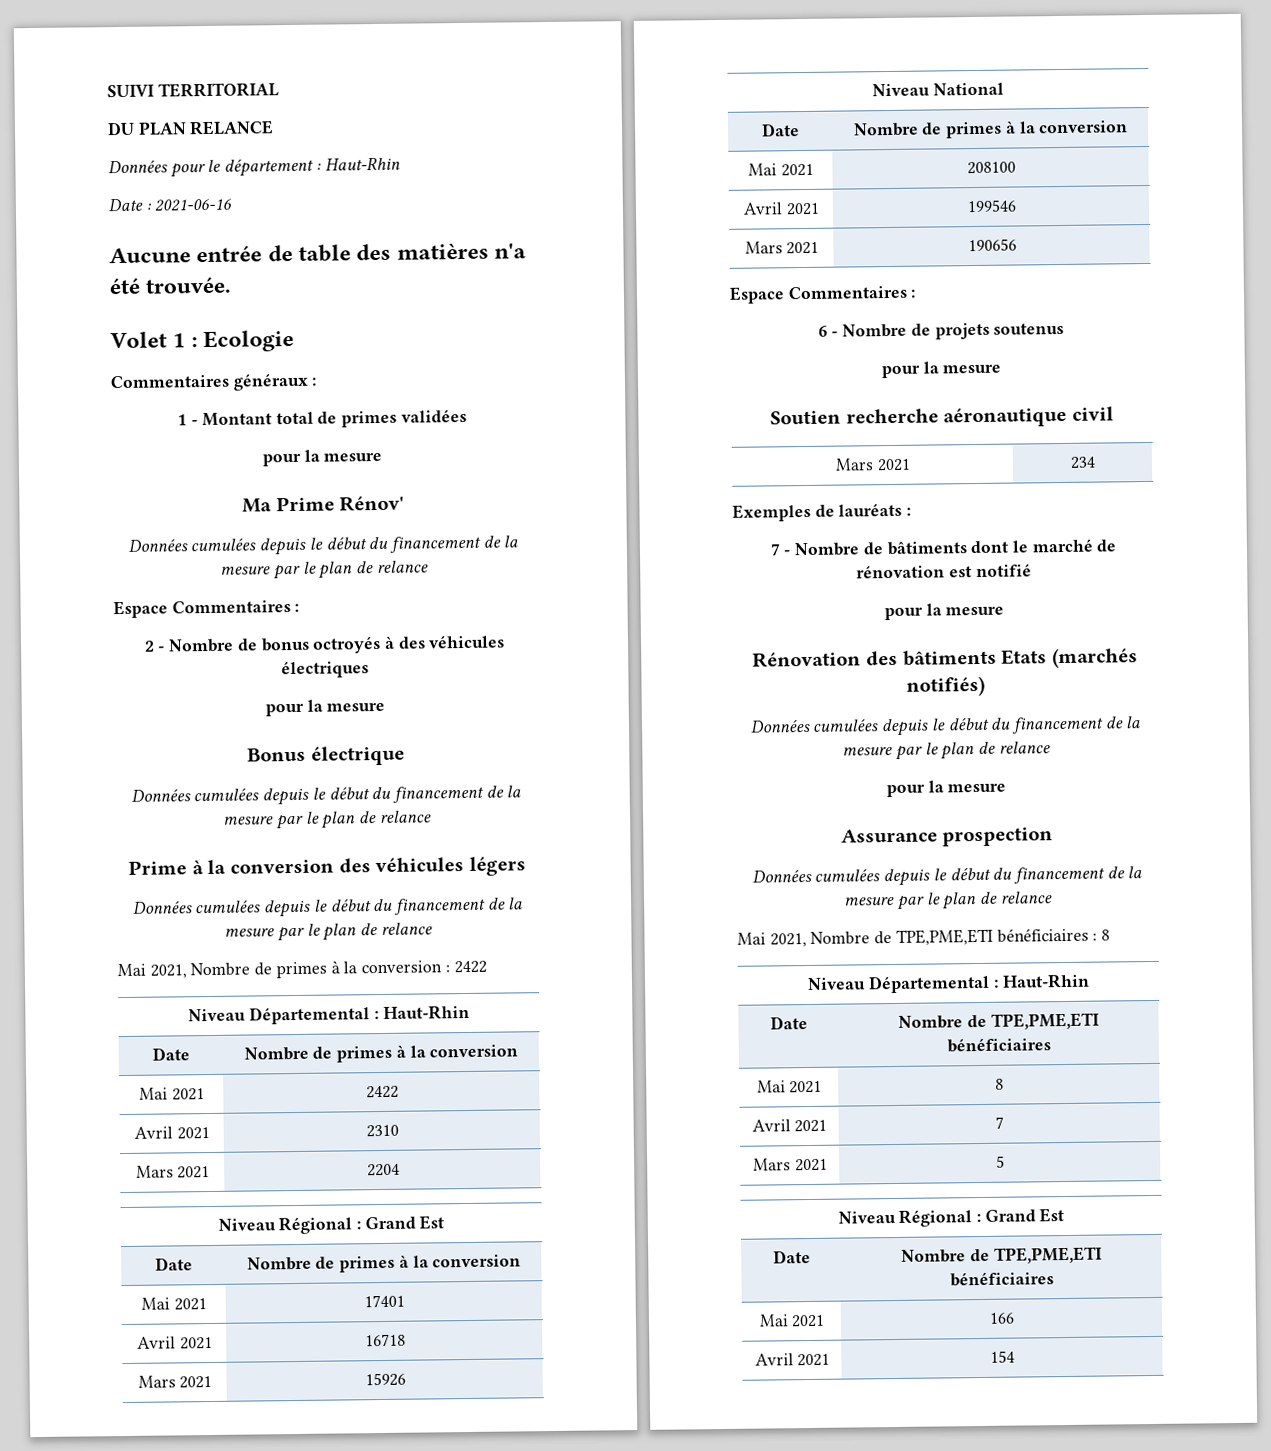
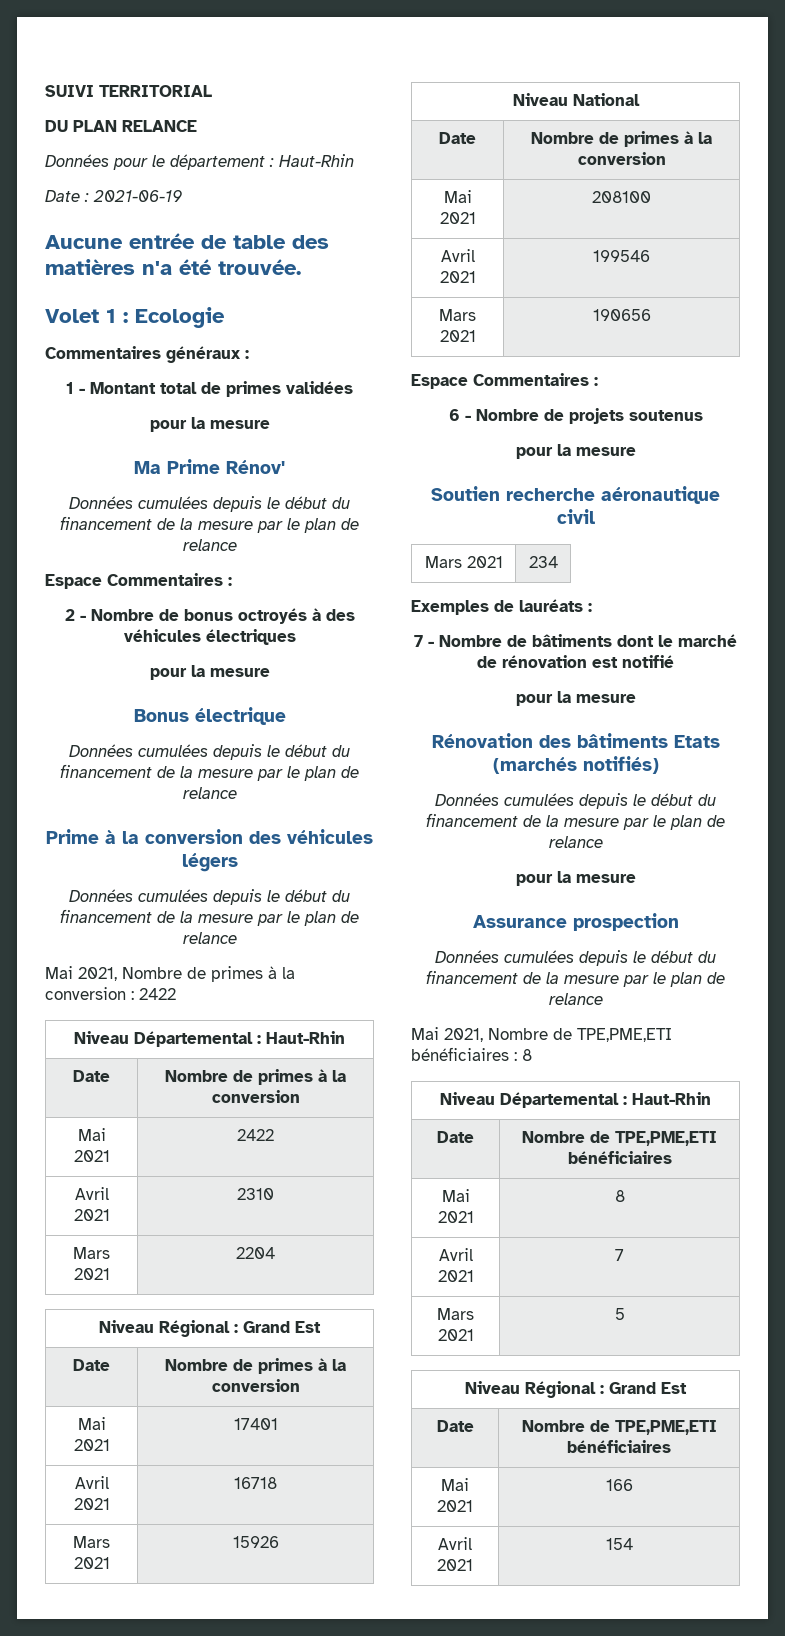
- Date : 2021-06-16
+ Date : 2021-06-19

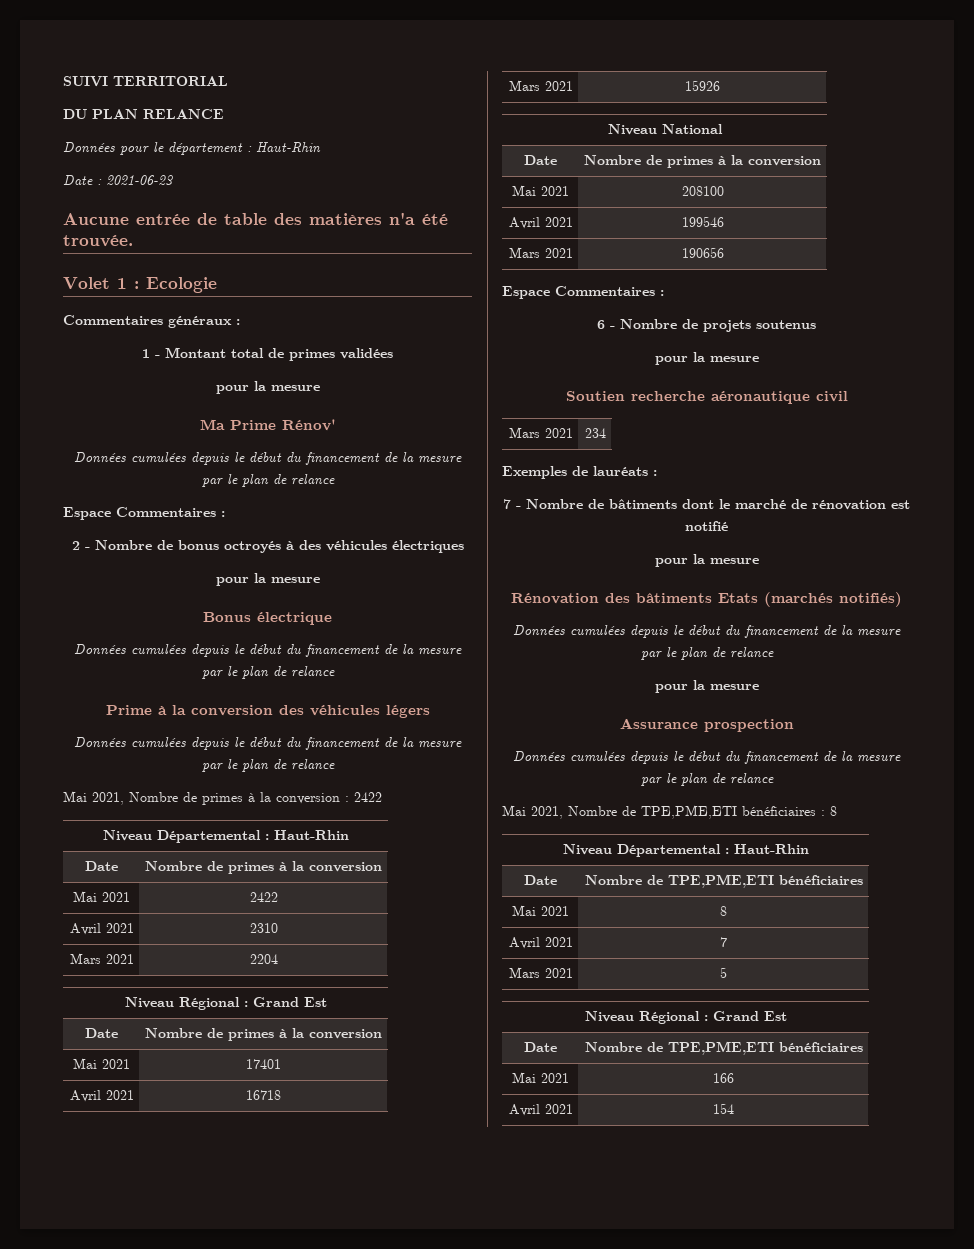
- Date : 2021-06-19
+ Date : 2021-06-23

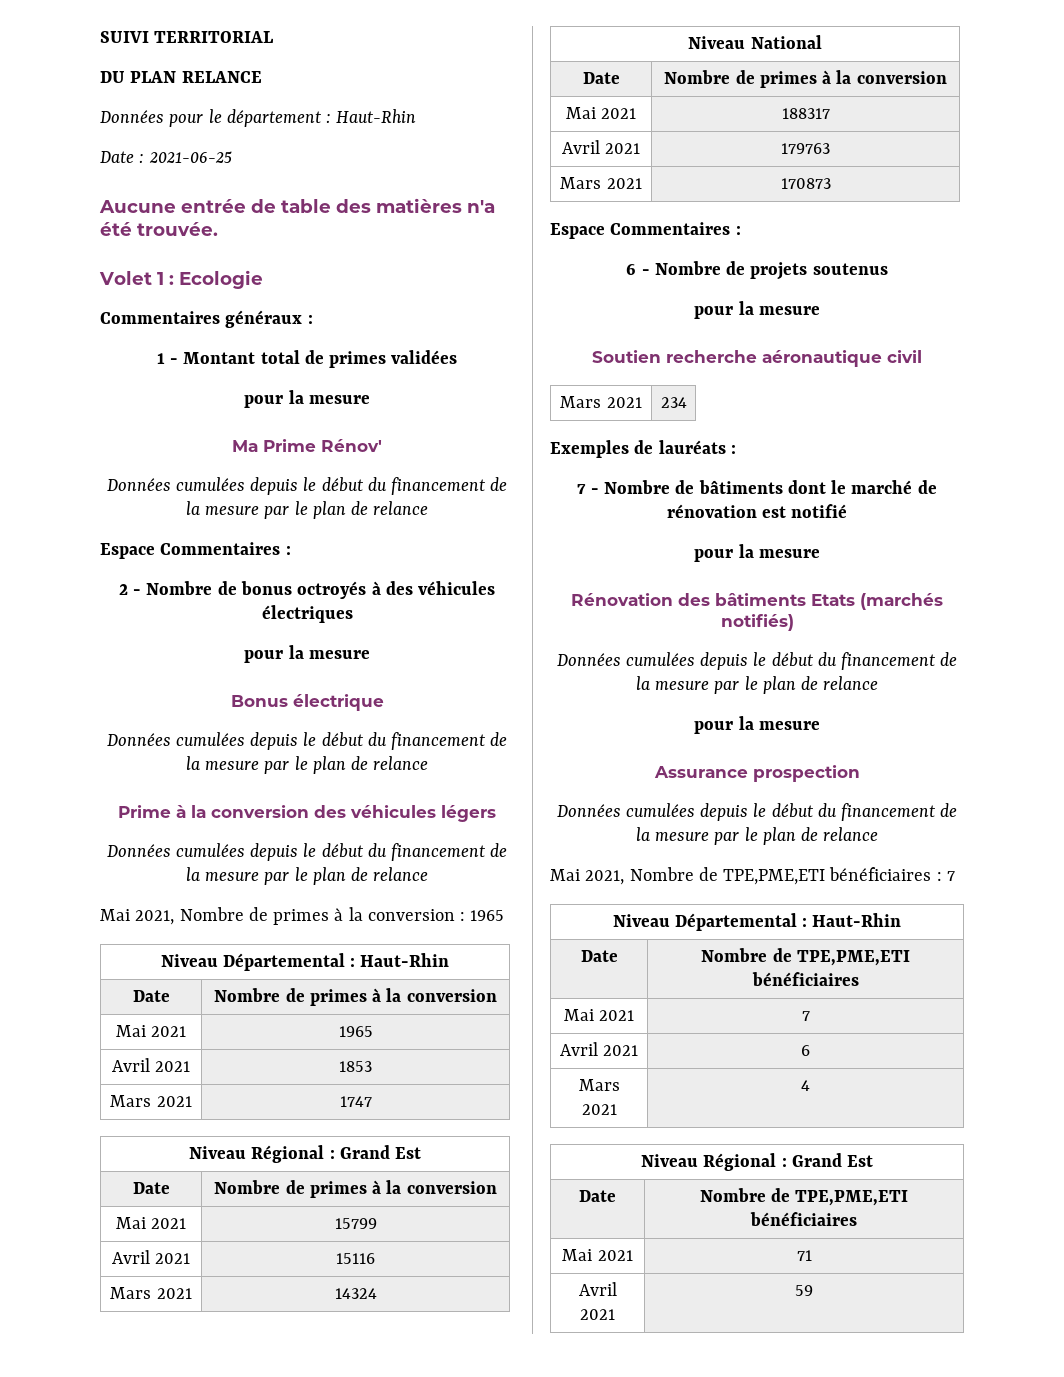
- Date : 2021-06-23
+ Date : 2021-06-25
- Mai 2021, Nombre de primes à la conversion : 2422
+ Mai 2021, Nombre de primes à la conversion : 1965
- Mai 2021 | 2422
- Avril 2021 | 2310
- Mars 2021 | 2204
+ Mai 2021 | 1965
+ Avril 2021 | 1853
+ Mars 2021 | 1747
- Mai 2021 | 17401
- Avril 2021 | 16718
- Mars 2021 | 15926
+ Mai 2021 | 15799
+ Avril 2021 | 15116
+ Mars 2021 | 14324
- Mai 2021 | 208100
- Avril 2021 | 199546
- Mars 2021 | 190656
+ Mai 2021 | 188317
+ Avril 2021 | 179763
+ Mars 2021 | 170873
- Mai 2021, Nombre de TPE,PME,ETI bénéficiaires : 8
+ Mai 2021, Nombre de TPE,PME,ETI bénéficiaires : 7
- Mai 2021 | 8
- Avril 2021 | 7
- Mars 2021 | 5
+ Mai 2021 | 7
+ Avril 2021 | 6
+ Mars 2021 | 4
- Mai 2021 | 166
- Avril 2021 | 154
+ Mai 2021 | 71
+ Avril 2021 | 59

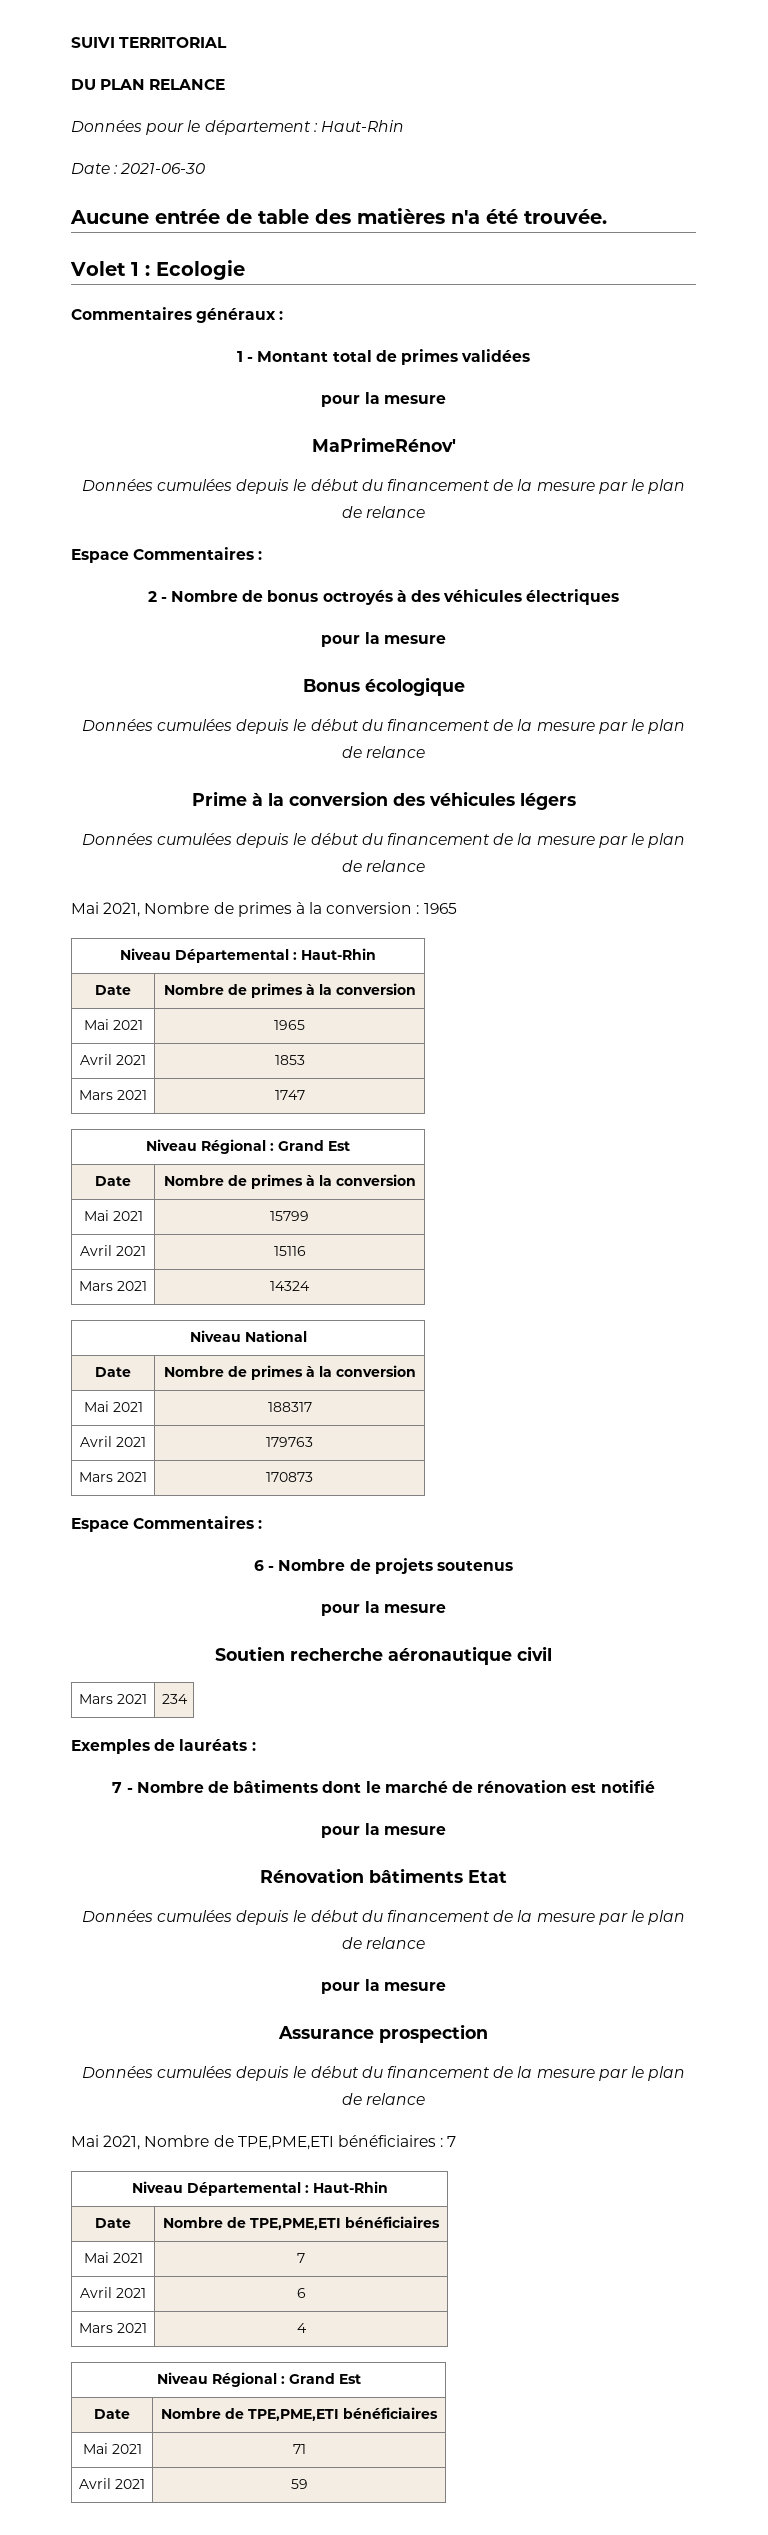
- Date : 2021-06-25
+ Date : 2021-06-30
- Ma Prime Rénov'
+ MaPrimeRénov'
- Bonus électrique
+ Bonus écologique
- Rénovation des bâtiments Etats (marchés notifiés)
+ Rénovation bâtiments Etat

